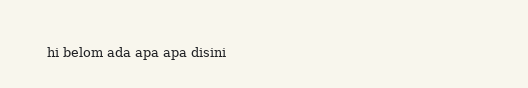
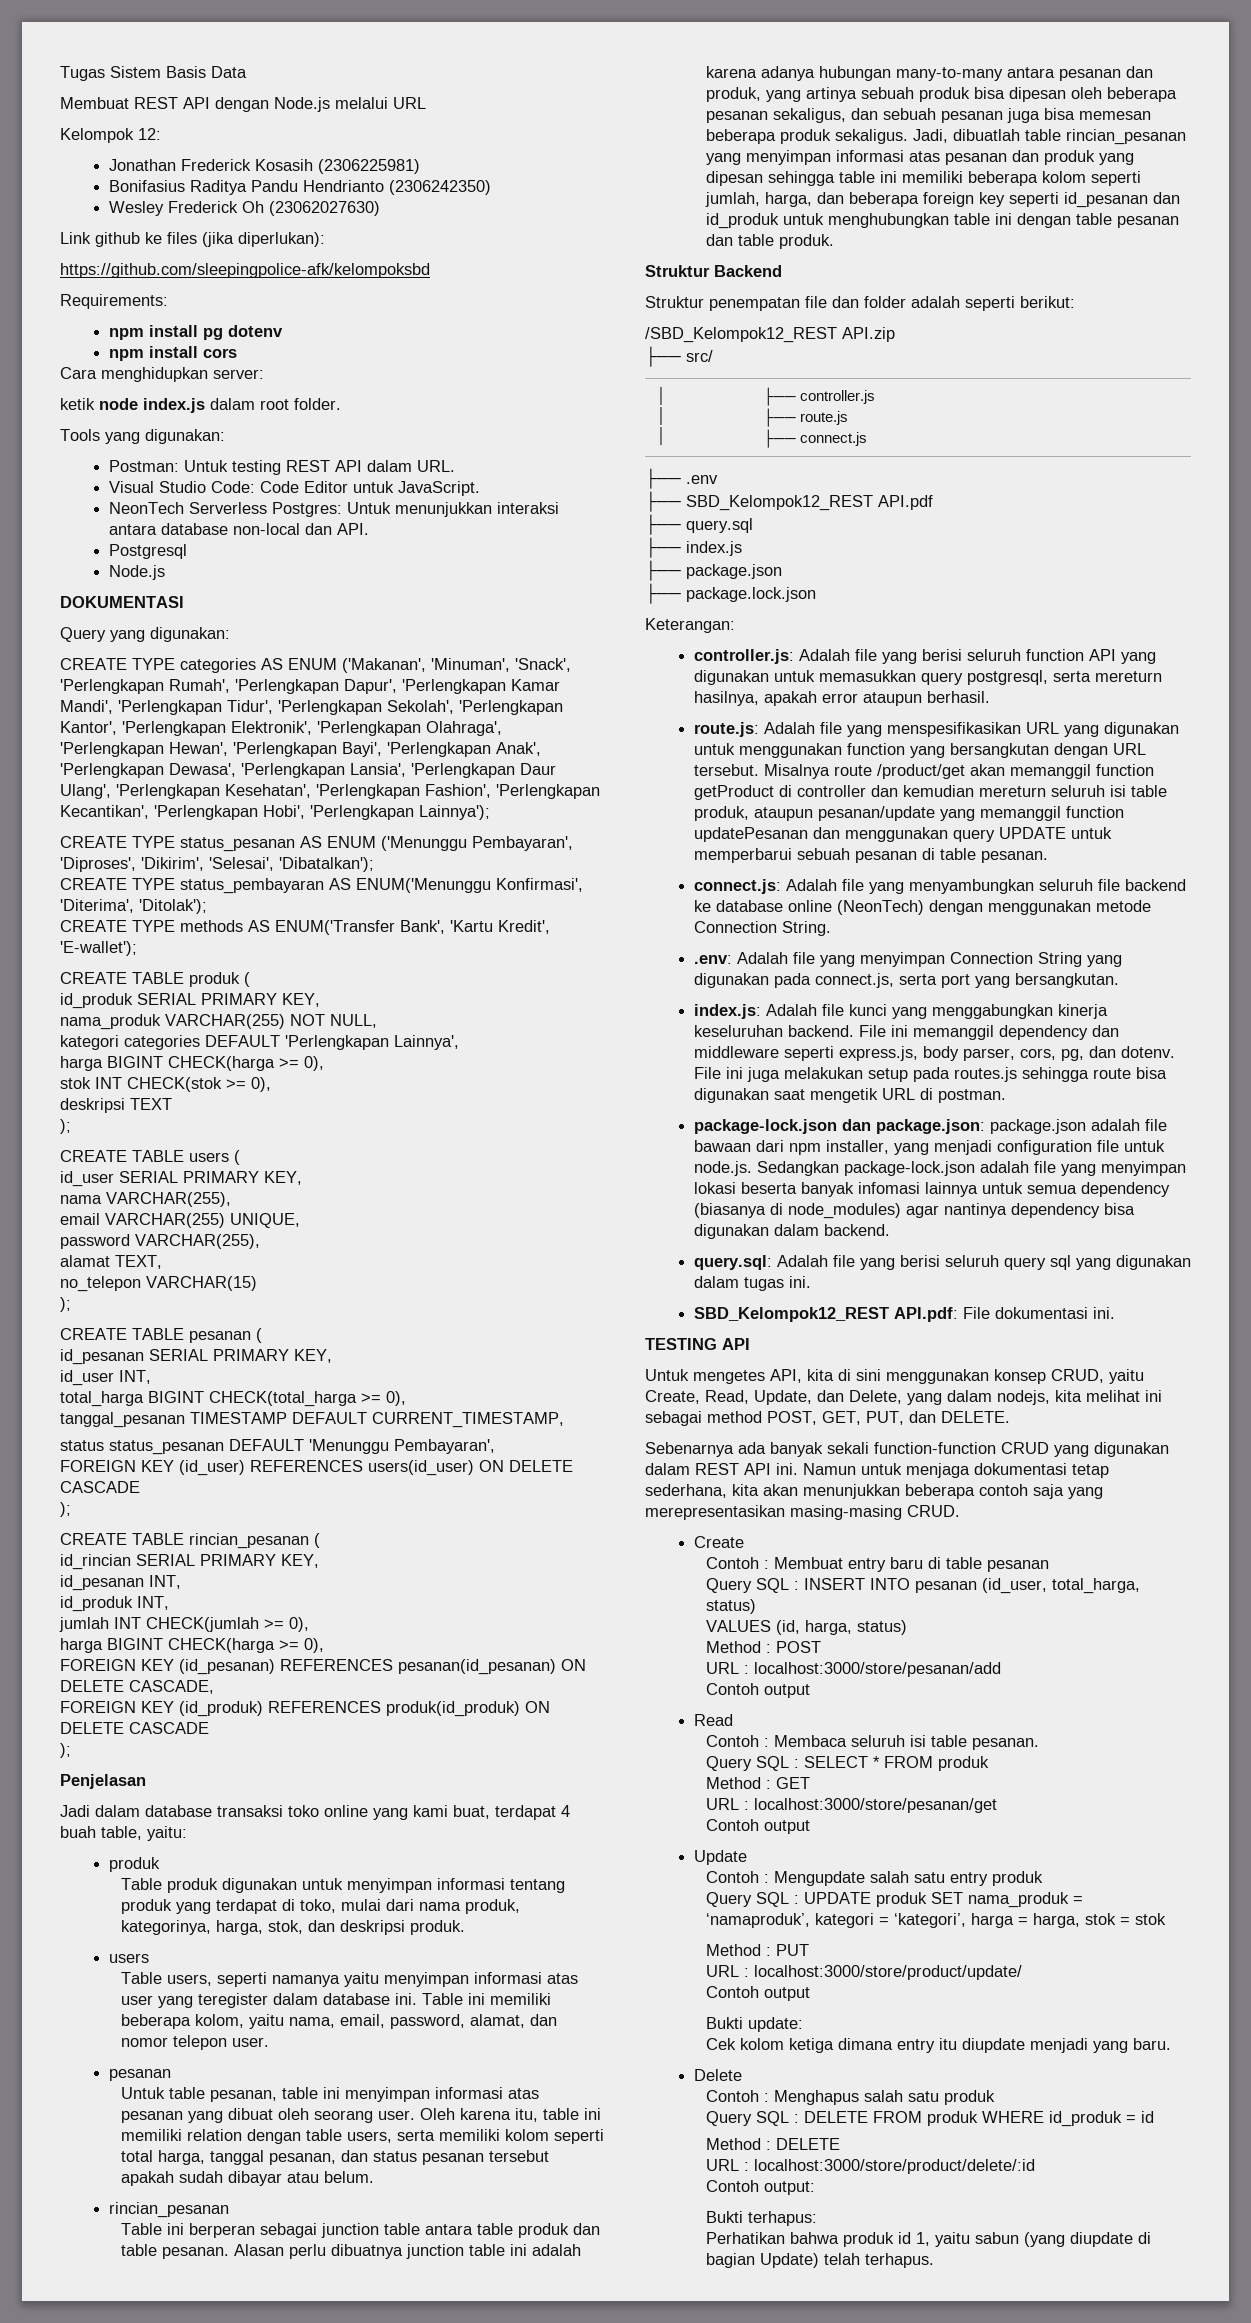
- hi belom ada apa apa disini
+ Tugas Sistem Basis Data
+ Membuat REST API dengan Node.js melalui URL
+ Kelompok 12:
+ Jonathan Frederick Kosasih (2306225981)
+ Bonifasius Raditya Pandu Hendrianto (2306242350)
+ Wesley Frederick Oh (23062027630)
+ Link github ke files (jika diperlukan):
+ https://github.com/sleepingpolice-afk/kelompoksbd
+ Requirements:
+ npm install pg dotenv
+ npm install cors
+ Cara menghidupkan server:
+ ketik node index.js dalam root folder.
+ Tools yang digunakan:
+ Postman: Untuk testing REST API dalam URL.
+ Visual Studio Code: Code Editor untuk JavaScript.
+ NeonTech Serverless Postgres: Untuk menunjukkan interaksi antara database non-local dan API.
+ Postgresql
+ Node.js
+ DOKUMENTASI
+ Query yang digunakan:
+ CREATE TYPE categories AS ENUM ('Makanan', 'Minuman', 'Snack', 'Perlengkapan Rumah', 'Perlengkapan Dapur', 'Perlengkapan Kamar Mandi', 'Perlengkapan Tidur', 'Perlengkapan Sekolah', 'Perlengkapan Kantor', 'Perlengkapan Elektronik', 'Perlengkapan Olahraga', 'Perlengkapan Hewan', 'Perlengkapan Bayi', 'Perlengkapan Anak', 'Perlengkapan Dewasa', 'Perlengkapan Lansia', 'Perlengkapan Daur Ulang', 'Perlengkapan Kesehatan', 'Perlengkapan Fashion', 'Perlengkapan Kecantikan', 'Perlengkapan Hobi', 'Perlengkapan Lainnya');
+ CREATE TYPE status_pesanan AS ENUM ('Menunggu Pembayaran', 'Diproses', 'Dikirim', 'Selesai', 'Dibatalkan');
+ CREATE TYPE status_pembayaran AS ENUM('Menunggu Konfirmasi', 'Diterima', 'Ditolak');
+ CREATE TYPE methods AS ENUM('Transfer Bank', 'Kartu Kredit', 'E-wallet');
+ CREATE TABLE produk (
+ id_produk SERIAL PRIMARY KEY,
+ nama_produk VARCHAR(255) NOT NULL,
+ kategori categories DEFAULT 'Perlengkapan Lainnya',
+ harga BIGINT CHECK(harga >= 0),
+ stok INT CHECK(stok >= 0),
+ deskripsi TEXT
+ );
+ CREATE TABLE users (
+ id_user SERIAL PRIMARY KEY,
+ nama VARCHAR(255),
+ email VARCHAR(255) UNIQUE,
+ password VARCHAR(255),
+ alamat TEXT,
+ no_telepon VARCHAR(15)
+ );
+ CREATE TABLE pesanan (
+ id_pesanan SERIAL PRIMARY KEY,
+ id_user INT,
+ total_harga BIGINT CHECK(total_harga >= 0),
+ tanggal_pesanan TIMESTAMP DEFAULT CURRENT_TIMESTAMP,
+ status status_pesanan DEFAULT 'Menunggu Pembayaran',
+ FOREIGN KEY (id_user) REFERENCES users(id_user) ON DELETE CASCADE
+ );
+ CREATE TABLE rincian_pesanan (
+ id_rincian SERIAL PRIMARY KEY,
+ id_pesanan INT,
+ id_produk INT,
+ jumlah INT CHECK(jumlah >= 0),
+ harga BIGINT CHECK(harga >= 0),
+ FOREIGN KEY (id_pesanan) REFERENCES pesanan(id_pesanan) ON DELETE CASCADE,
+ FOREIGN KEY (id_produk) REFERENCES produk(id_produk) ON DELETE CASCADE
+ );
+ Penjelasan
+ Jadi dalam database transaksi toko online yang kami buat, terdapat 4 buah table, yaitu:
+ produk
+ Table produk digunakan untuk menyimpan informasi tentang produk yang terdapat di toko, mulai dari nama produk, kategorinya, harga, stok, dan deskripsi produk.
+ users
+ Table users, seperti namanya yaitu menyimpan informasi atas user yang teregister dalam database ini. Table ini memiliki beberapa kolom, yaitu nama, email, password, alamat, dan nomor telepon user.
+ pesanan
+ Untuk table pesanan, table ini menyimpan informasi atas pesanan yang dibuat oleh seorang user. Oleh karena itu, table ini memiliki relation dengan table users, serta memiliki kolom seperti total harga, tanggal pesanan, dan status pesanan tersebut apakah sudah dibayar atau belum.
+ rincian_pesanan
+ Table ini berperan sebagai junction table antara table produk dan table pesanan. Alasan perlu dibuatnya junction table ini adalah karena adanya hubungan many-to-many antara pesanan dan produk, yang artinya sebuah produk bisa dipesan oleh beberapa pesanan sekaligus, dan sebuah pesanan juga bisa memesan beberapa produk sekaligus. Jadi, dibuatlah table rincian_pesanan yang menyimpan informasi atas pesanan dan produk yang dipesan sehingga table ini memiliki beberapa kolom seperti jumlah, harga, dan beberapa foreign key seperti id_pesanan dan id_produk untuk menghubungkan table ini dengan table pesanan dan table produk.
+ Struktur Backend
+ Struktur penempatan file dan folder adalah seperti berikut:
+ /SBD_Kelompok12_REST API.zip
+ ├── src/
+ │
+ │
+ │ | ├── controller.js
+ ├── route.js
+ ├── connect.js
+ ├── .env
+ ├── SBD_Kelompok12_REST API.pdf
+ ├── query.sql
+ ├── index.js
+ ├── package.json
+ ├── package.lock.json
+ Keterangan:
+ controller.js: Adalah file yang berisi seluruh function API yang digunakan untuk memasukkan query postgresql, serta mereturn hasilnya, apakah error ataupun berhasil.
+ route.js: Adalah file yang menspesifikasikan URL yang digunakan untuk menggunakan function yang bersangkutan dengan URL tersebut. Misalnya route /product/get akan memanggil function getProduct di controller dan kemudian mereturn seluruh isi table produk, ataupun pesanan/update yang memanggil function updatePesanan dan menggunakan query UPDATE untuk memperbarui sebuah pesanan di table pesanan.
+ connect.js: Adalah file yang menyambungkan seluruh file backend ke database online (NeonTech) dengan menggunakan metode Connection String.
+ .env: Adalah file yang menyimpan Connection String yang digunakan pada connect.js, serta port yang bersangkutan.
+ index.js: Adalah file kunci yang menggabungkan kinerja keseluruhan backend. File ini memanggil dependency dan middleware seperti express.js, body parser, cors, pg, dan dotenv. File ini juga melakukan setup pada routes.js sehingga route bisa digunakan saat mengetik URL di postman.
+ package-lock.json dan package.json: package.json adalah file bawaan dari npm installer, yang menjadi configuration file untuk node.js. Sedangkan package-lock.json adalah file yang menyimpan lokasi beserta banyak infomasi lainnya untuk semua dependency (biasanya di node_modules) agar nantinya dependency bisa digunakan dalam backend.
+ query.sql: Adalah file yang berisi seluruh query sql yang digunakan dalam tugas ini.
+ SBD_Kelompok12_REST API.pdf: File dokumentasi ini.
+ TESTING API
+ Untuk mengetes API, kita di sini menggunakan konsep CRUD, yaitu Create, Read, Update, dan Delete, yang dalam nodejs, kita melihat ini sebagai method POST, GET, PUT, dan DELETE.
+ Sebenarnya ada banyak sekali function-function CRUD yang digunakan dalam REST API ini. Namun untuk menjaga dokumentasi tetap sederhana, kita akan menunjukkan beberapa contoh saja yang merepresentasikan masing-masing CRUD.
+ Create
+ Contoh : Membuat entry baru di table pesanan
+ Query SQL : INSERT INTO pesanan (id_user, total_harga, status)
+ VALUES (id, harga, status)
+ Method : POST
+ URL : localhost:3000/store/pesanan/add
+ Contoh output
+ Read
+ Contoh : Membaca seluruh isi table pesanan.
+ Query SQL : SELECT * FROM produk
+ Method : GET
+ URL : localhost:3000/store/pesanan/get
+ Contoh output
+ Update
+ Contoh : Mengupdate salah satu entry produk
+ Query SQL : UPDATE produk SET nama_produk = ‘namaproduk’, kategori = ‘kategori’, harga = harga, stok = stok
+ Method : PUT
+ URL : localhost:3000/store/product/update/
+ Contoh output
+ Bukti update:
+ Cek kolom ketiga dimana entry itu diupdate menjadi yang baru.
+ Delete
+ Contoh : Menghapus salah satu produk
+ Query SQL : DELETE FROM produk WHERE id_produk = id
+ Method : DELETE
+ URL : localhost:3000/store/product/delete/:id
+ Contoh output:
+ Bukti terhapus:
+ Perhatikan bahwa produk id 1, yaitu sabun (yang diupdate di bagian Update) telah terhapus.

